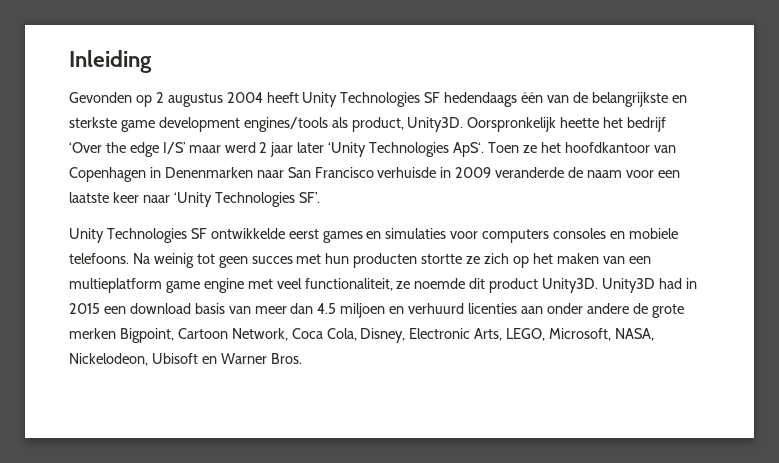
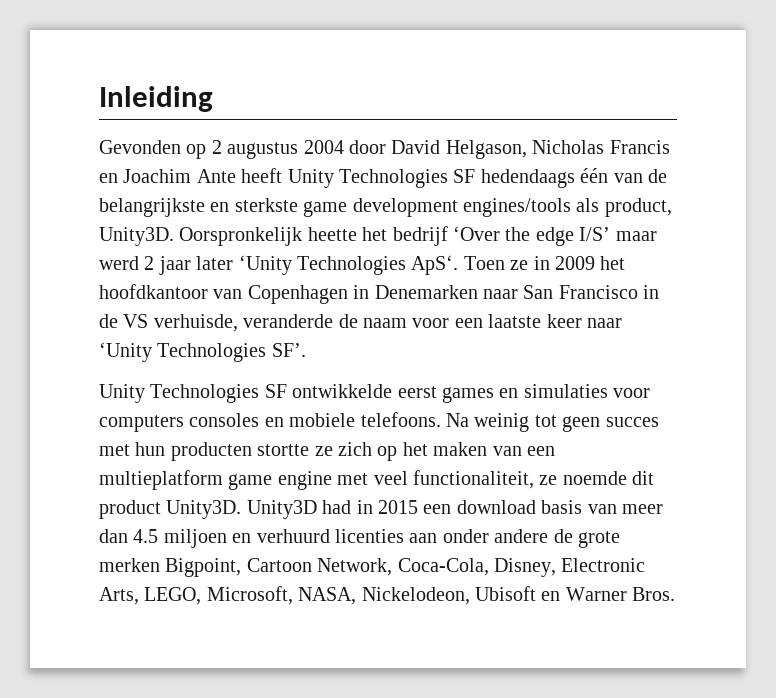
- Gevonden op 2 augustus 2004 heeft Unity Technologies SF hedendaags één van de belangrijkste en sterkste game development engines/tools als product, Unity3D.
+ Gevonden op 2 augustus 2004 door David Helgason, Nicholas Francis en Joachim Ante heeft Unity Technologies SF hedendaags één van de belangrijkste en sterkste game development engines/tools als product, Unity3D.
- Toen ze het hoofdkantoor van Copenhagen in Denenmarken naar San Francisco verhuisde in 2009 veranderde de naam voor een laatste keer naar ‘Unity Technologies SF’.
+ Toen ze in 2009 het hoofdkantoor van Copenhagen in Denemarken naar San Francisco in de VS verhuisde, veranderde de naam voor een laatste keer naar ‘Unity Technologies SF’.
- Unity3D had in 2015 een download basis van meer dan 4.5 miljoen en verhuurd licenties aan onder andere de grote merken Bigpoint, Cartoon Network, Coca Cola, Disney, Electronic Arts, LEGO, Microsoft, NASA, Nickelodeon, Ubisoft en Warner Bros.
+ Unity3D had in 2015 een download basis van meer dan 4.5 miljoen en verhuurd licenties aan onder andere de grote merken Bigpoint, Cartoon Network, Coca-Cola, Disney, Electronic Arts, LEGO, Microsoft, NASA, Nickelodeon, Ubisoft en Warner Bros.

